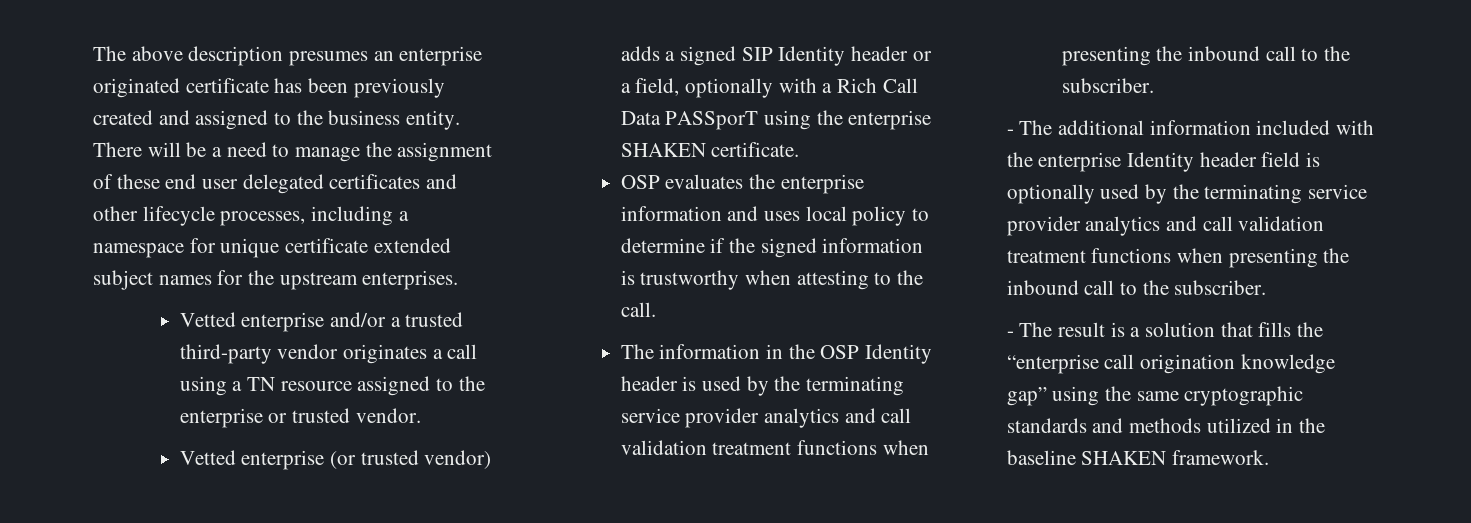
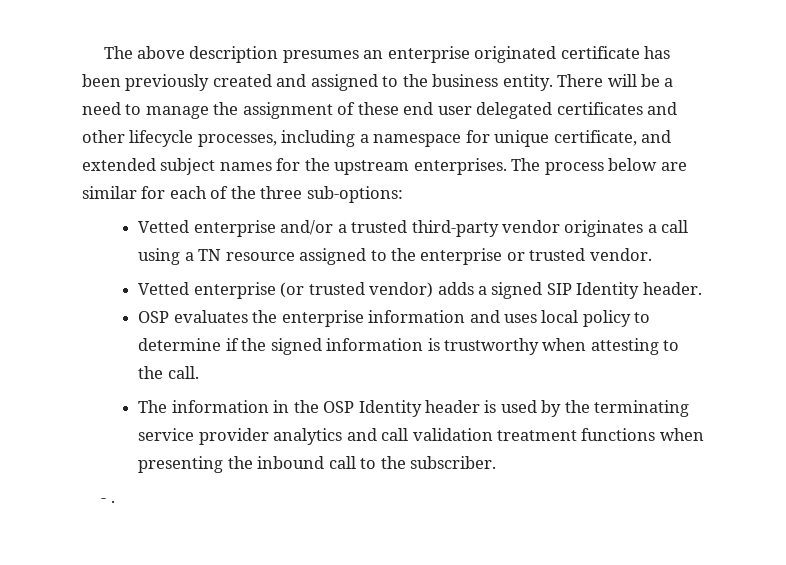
- There will be a need to manage the assignment of these end user delegated certificates and other lifecycle processes, including a namespace for unique certificate extended subject names for the upstream enterprises.
+ There will be a need to manage the assignment of these end user delegated certificates and other lifecycle processes, including a namespace for unique certificate, and extended subject names for the upstream enterprises. The process below are similar for each of the three sub-options:
- Vetted enterprise (or trusted vendor) adds a signed SIP Identity header or a field, optionally with a Rich Call Data PASSporT using the enterprise SHAKEN certificate.
+ Vetted enterprise (or trusted vendor) adds a signed SIP Identity header.
- - The additional information included with the enterprise Identity header field is optionally used by the terminating service provider analytics and call validation treatment functions when presenting the inbound call to the subscriber.
- - The result is a solution that fills the “enterprise call origination knowledge gap” using the same cryptographic standards and methods utilized in the baseline SHAKEN framework.
+ - .

